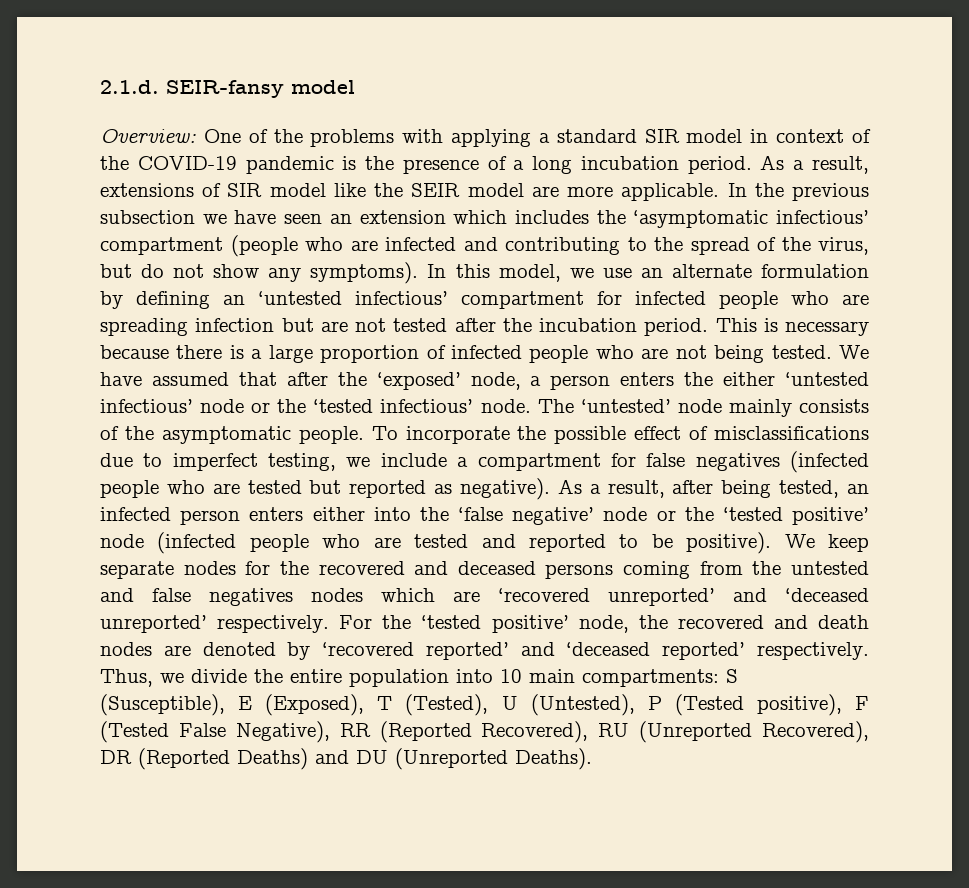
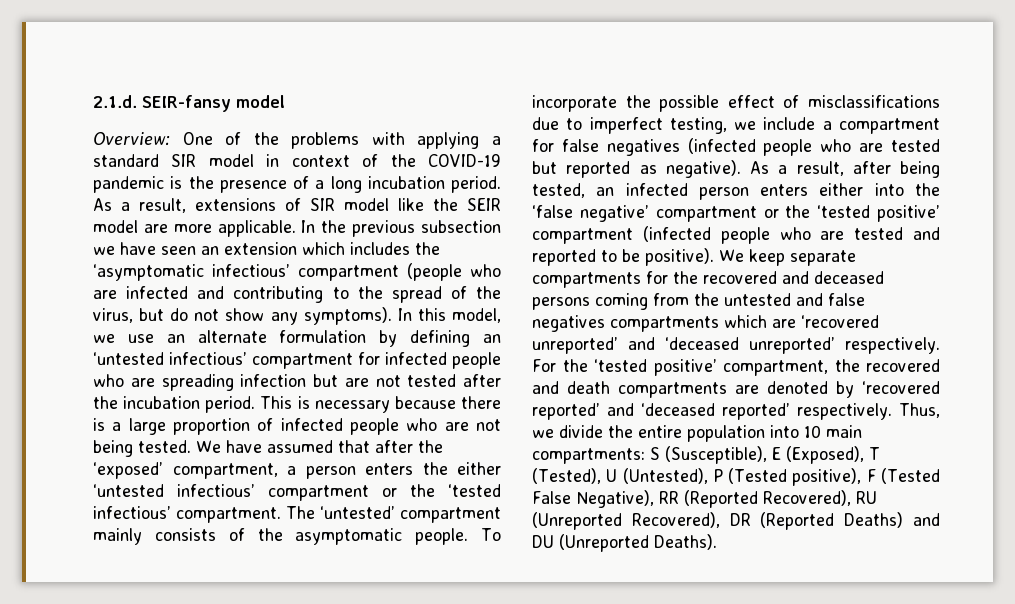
- We have assumed that after the ‘exposed’ node, a person enters the either ‘untested infectious’ node or the ‘tested infectious’ node.
+ We have assumed that after the ‘exposed’ compartment, a person enters the either ‘untested infectious’ compartment or the ‘tested infectious’ compartment.
- The ‘untested’ node mainly consists of the asymptomatic people.
+ The ‘untested’ compartment mainly consists of the asymptomatic people.
- As a result, after being tested, an infected person enters either into the ‘false negative’ node or the ‘tested positive’ node (infected people who are tested and reported to be positive).
+ As a result, after being tested, an infected person enters either into the ‘false negative’ compartment or the ‘tested positive’ compartment (infected people who are tested and reported to be positive).
- We keep separate nodes for the recovered and deceased persons coming from the untested and false negatives nodes which are ‘recovered unreported’ and ‘deceased unreported’ respectively.
+ We keep separate compartments for the recovered and deceased persons coming from the untested and false negatives compartments which are ‘recovered unreported’ and ‘deceased unreported’ respectively.
- For the ‘tested positive’ node, the recovered and death nodes are denoted by ‘recovered reported’ and ‘deceased reported’ respectively.
+ For the ‘tested positive’ compartment, the recovered and death compartments are denoted by ‘recovered reported’ and ‘deceased reported’ respectively.

